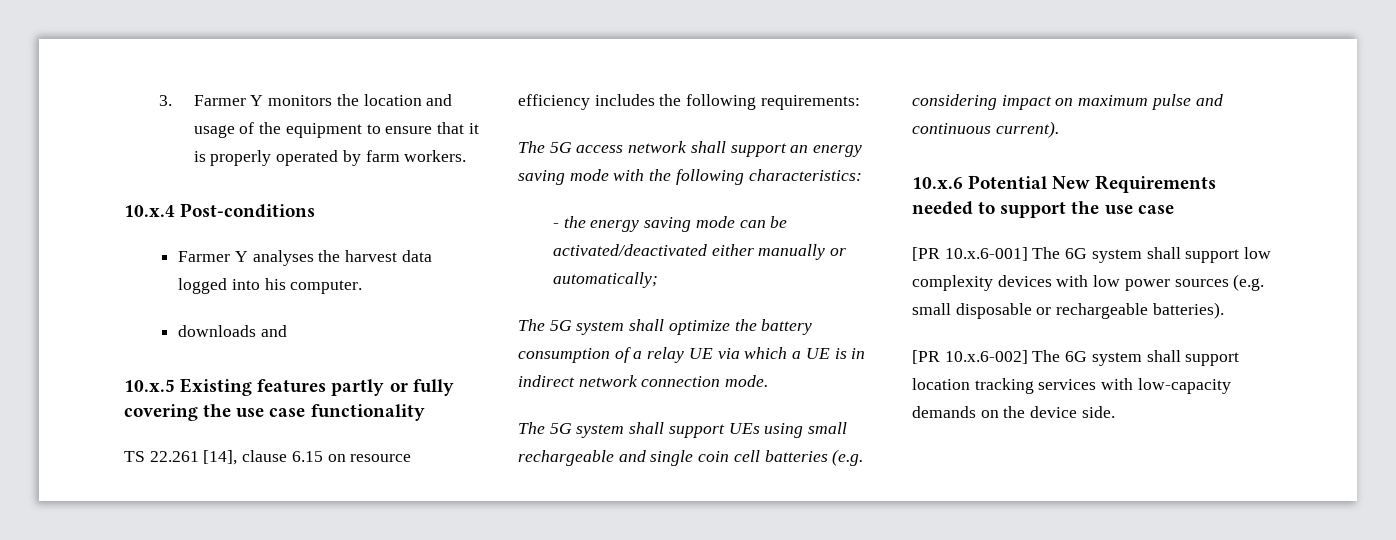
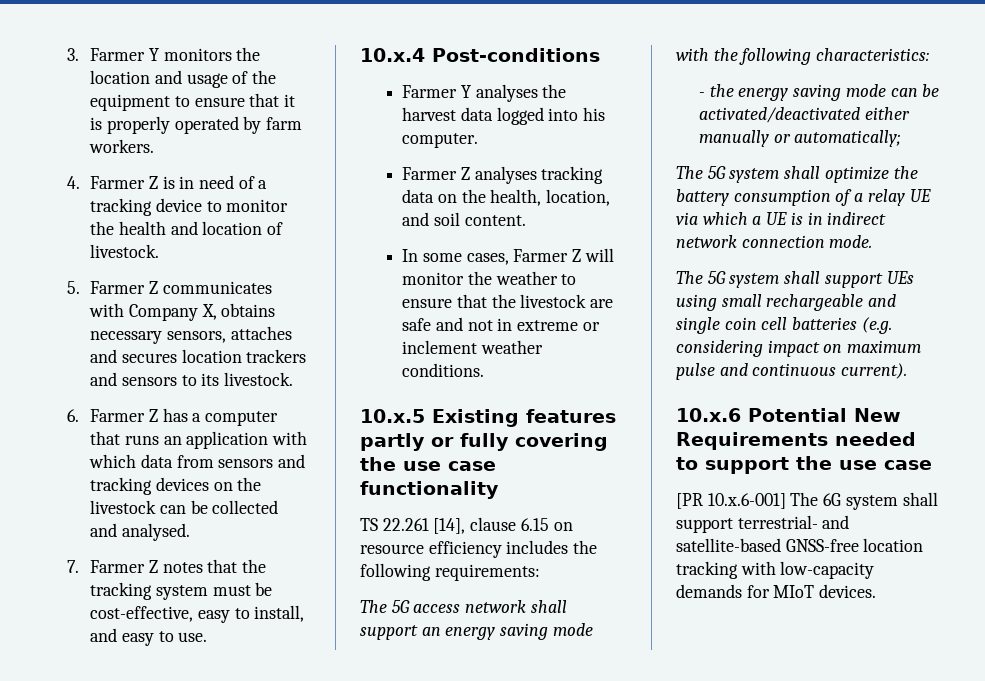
+ 4. Farmer Z is in need of a tracking device to monitor the health and location of livestock.
+ 5. Farmer Z communicates with Company X, obtains necessary sensors, attaches and secures location trackers and sensors to its livestock.
+ 6. Farmer Z has a computer that runs an application with which data from sensors and tracking devices on the livestock can be collected and analysed.
+ 7. Farmer Z notes that the tracking system must be cost-effective, easy to install, and easy to use.
- downloads and
+ Farmer Z analyses tracking data on the health, location, and soil content.
+ In some cases, Farmer Z will monitor the weather to ensure that the livestock are safe and not in extreme or inclement weather conditions.
- [PR 10.x.6-001] The 6G system shall support low complexity devices with low power sources (e.g. small disposable or rechargeable batteries).
- [PR 10.x.6-002] The 6G system shall support location tracking services with low-capacity demands on the device side.
+ [PR 10.x.6-001] The 6G system shall support terrestrial- and satellite-based GNSS-free location tracking with low-capacity demands for MIoT devices.

